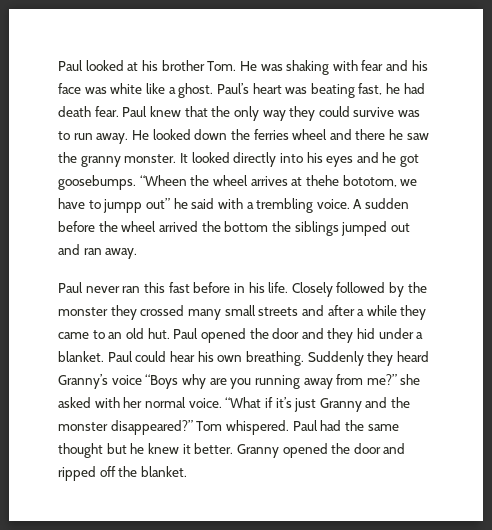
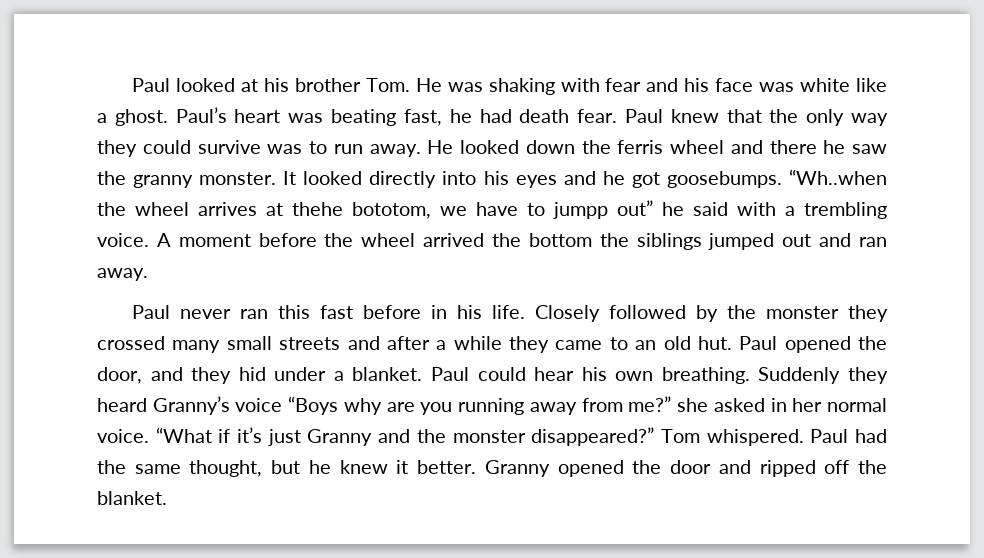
- He looked down the ferries wheel and there he saw the granny monster.
+ He looked down the ferris wheel and there he saw the granny monster.
- “Wheen the wheel arrives at thehe bototom, we have to jumpp out” he said with a trembling voice.
+ “Wh..when the wheel arrives at thehe bototom, we have to jumpp out” he said with a trembling voice.
- A sudden before the wheel arrived the bottom the siblings jumped out and ran away.
+ A moment before the wheel arrived the bottom the siblings jumped out and ran away.
- Paul opened the door and they hid under a blanket.
+ Paul opened the door, and they hid under a blanket.
- Suddenly they heard Granny’s voice “Boys why are you running away from me?” she asked with her normal voice.
+ Suddenly they heard Granny’s voice “Boys why are you running away from me?” she asked in her normal voice.
- Paul had the same thought but he knew it better.
+ Paul had the same thought, but he knew it better.

